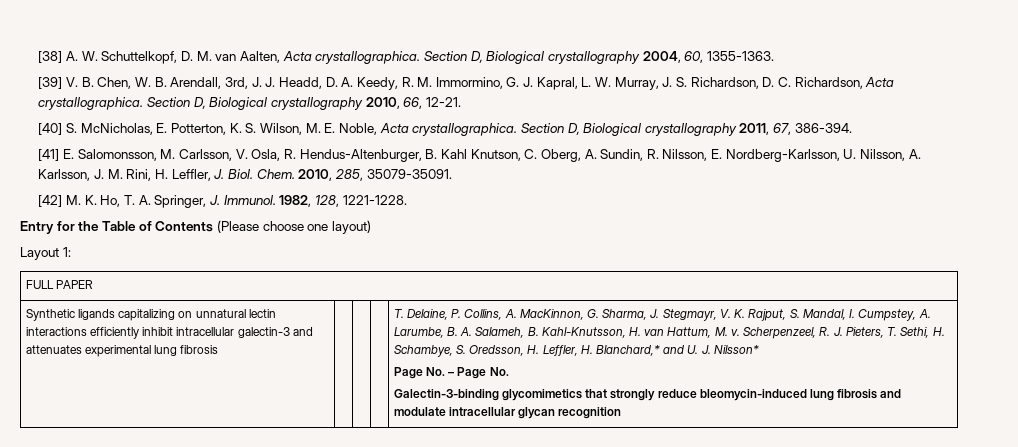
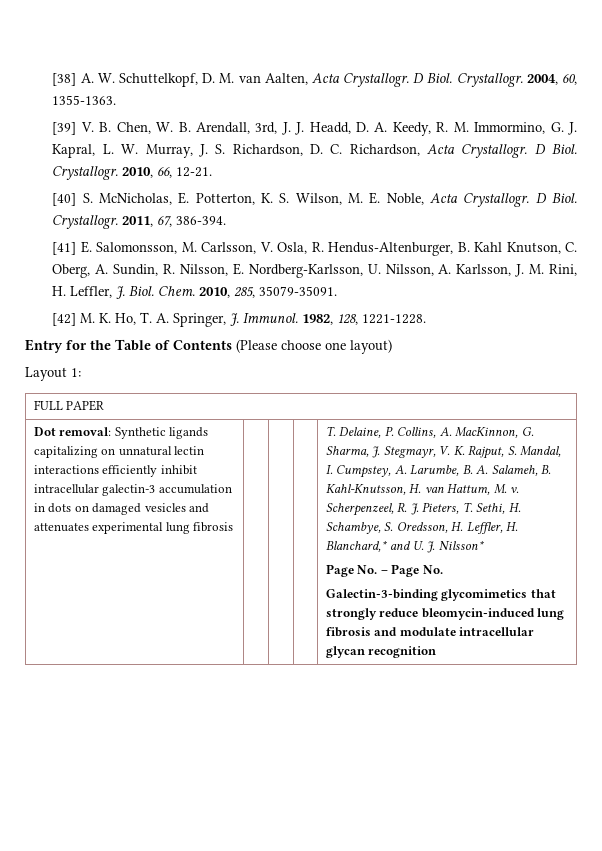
- [38] A. W. Schuttelkopf, D. M. van Aalten, Acta crystallographica. Section D, Biological crystallography 2004, 60, 1355-1363.
+ [38] A. W. Schuttelkopf, D. M. van Aalten, Acta Crystallogr. D Biol. Crystallogr. 2004, 60, 1355-1363.
- [39] V. B. Chen, W. B. Arendall, 3rd, J. J. Headd, D. A. Keedy, R. M. Immormino, G. J. Kapral, L. W. Murray, J. S. Richardson, D. C. Richardson, Acta crystallographica. Section D, Biological crystallography 2010, 66, 12-21.
+ [39] V. B. Chen, W. B. Arendall, 3rd, J. J. Headd, D. A. Keedy, R. M. Immormino, G. J. Kapral, L. W. Murray, J. S. Richardson, D. C. Richardson, Acta Crystallogr. D Biol. Crystallogr. 2010, 66, 12-21.
- [40] S. McNicholas, E. Potterton, K. S. Wilson, M. E. Noble, Acta crystallographica. Section D, Biological crystallography 2011, 67, 386-394.
+ [40] S. McNicholas, E. Potterton, K. S. Wilson, M. E. Noble, Acta Crystallogr. D Biol. Crystallogr. 2011, 67, 386-394.
- Synthetic ligands capitalizing on unnatural lectin interactions efficiently inhibit intracellular galectin-3 and attenuates experimental lung fibrosis
+ Dot removal: Synthetic ligands capitalizing on unnatural lectin interactions efficiently inhibit intracellular galectin-3 accumulation in dots on damaged vesicles and attenuates experimental lung fibrosis

